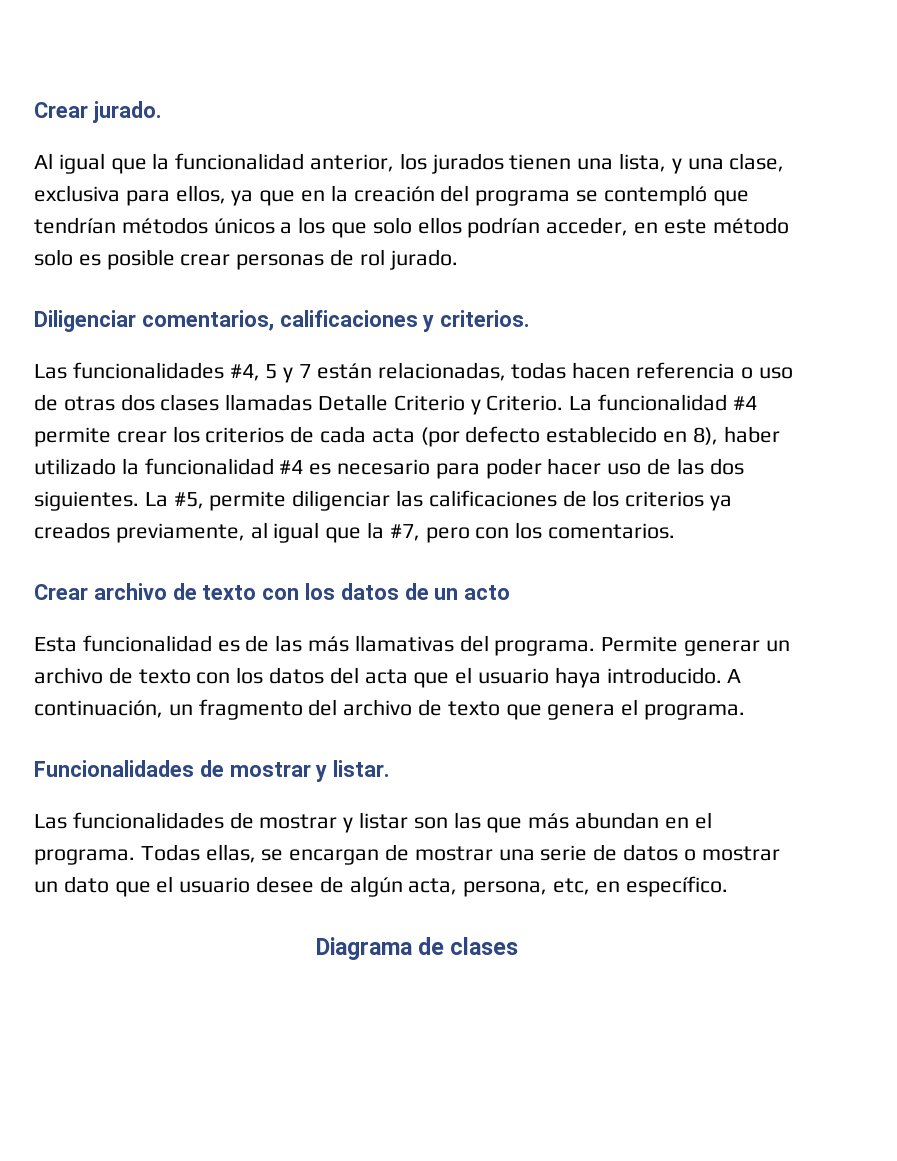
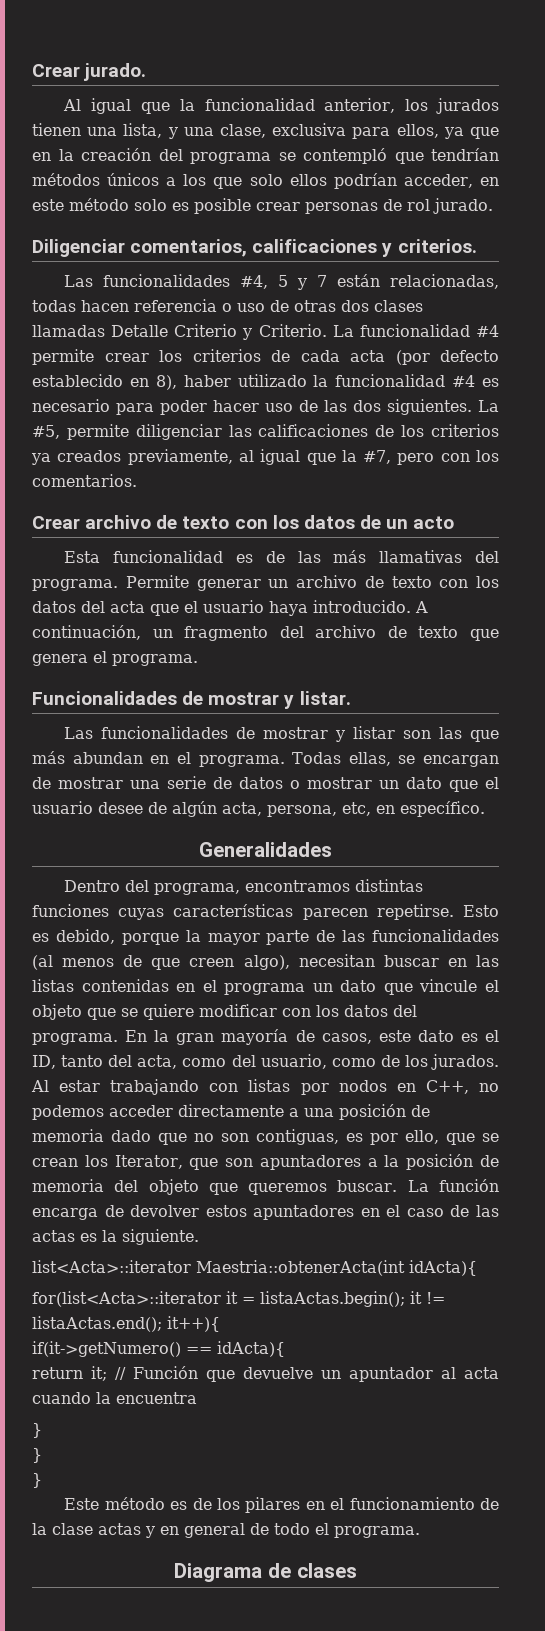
+ Generalidades
+ Dentro del programa, encontramos distintas funciones cuyas características parecen repetirse. Esto es debido, porque la mayor parte de las funcionalidades (al menos de que creen algo), necesitan buscar en las listas contenidas en el programa un dato que vincule el objeto que se quiere modificar con los datos del programa. En la gran mayoría de casos, este dato es el ID, tanto del acta, como del usuario, como de los jurados. Al estar trabajando con listas por nodos en C++, no podemos acceder directamente a una posición de memoria dado que no son contiguas, es por ello, que se crean los Iterator, que son apuntadores a la posición de memoria del objeto que queremos buscar. La función encarga de devolver estos apuntadores en el caso de las actas es la siguiente.
+ list<Acta>::iterator Maestria::obtenerActa(int idActa){
+ for(list<Acta>::iterator it = listaActas.begin(); it != listaActas.end(); it++){
+ if(it->getNumero() == idActa){
+ return it; // Función que devuelve un apuntador al acta cuando la encuentra
+ }
+ }
+ }
+ Este método es de los pilares en el funcionamiento de la clase actas y en general de todo el programa.

